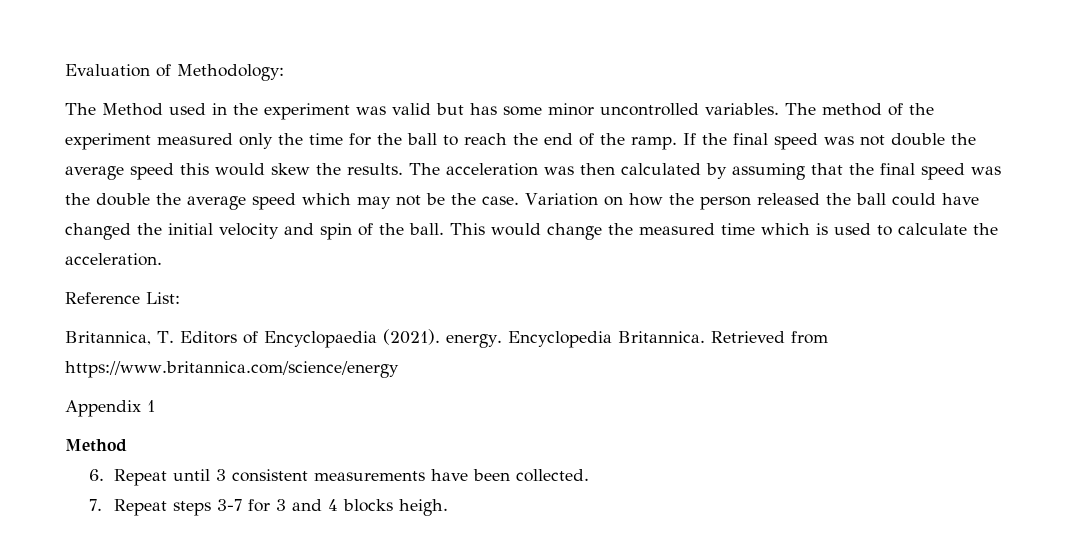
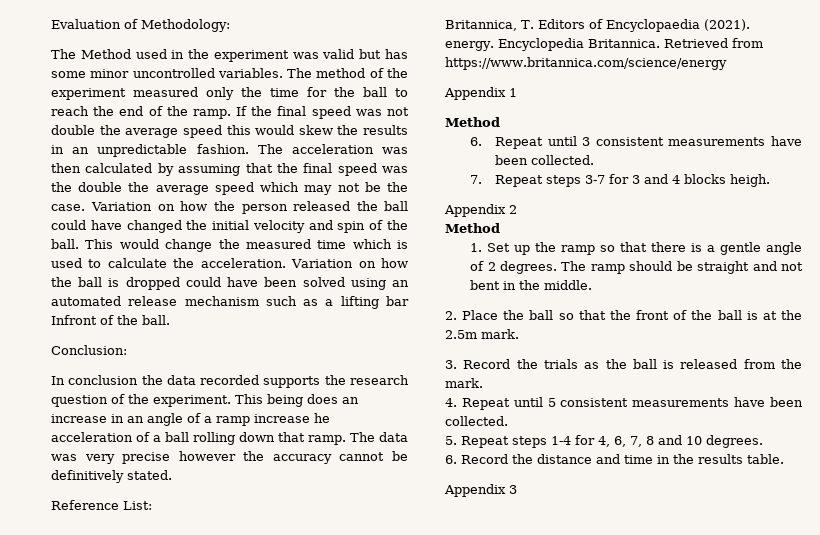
- If the final speed was not double the average speed this would skew the results.
+ If the final speed was not double the average speed this would skew the results in an unpredictable fashion.
+ Variation on how the ball is dropped could have been solved using an automated release mechanism such as a lifting bar Infront of the ball.
+ Conclusion:
+ In conclusion the data recorded supports the research question of the experiment. This being does an increase in an angle of a ramp increase he acceleration of a ball rolling down that ramp. The data was very precise however the accuracy cannot be definitively stated.
+ Appendix 2
+ Method
+ 1. Set up the ramp so that there is a gentle angle of 2 degrees. The ramp should be straight and not bent in the middle.
+ 2. Place the ball so that the front of the ball is at the 2.5m mark.
+ 3. Record the trials as the ball is released from the mark.
+ 4. Repeat until 5 consistent measurements have been collected.
+ 5. Repeat steps 1-4 for 4, 6, 7, 8 and 10 degrees.
+ 6. Record the distance and time in the results table.
+ Appendix 3

